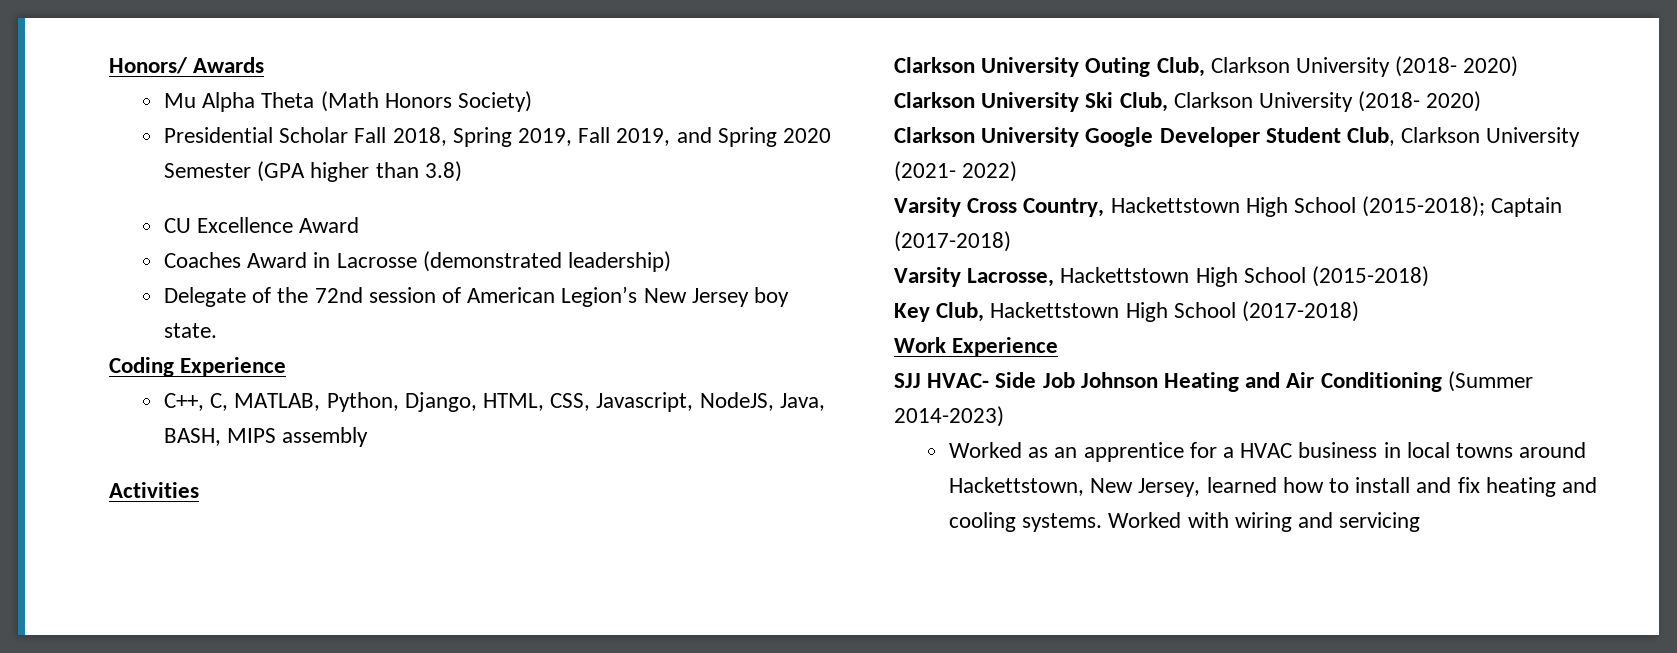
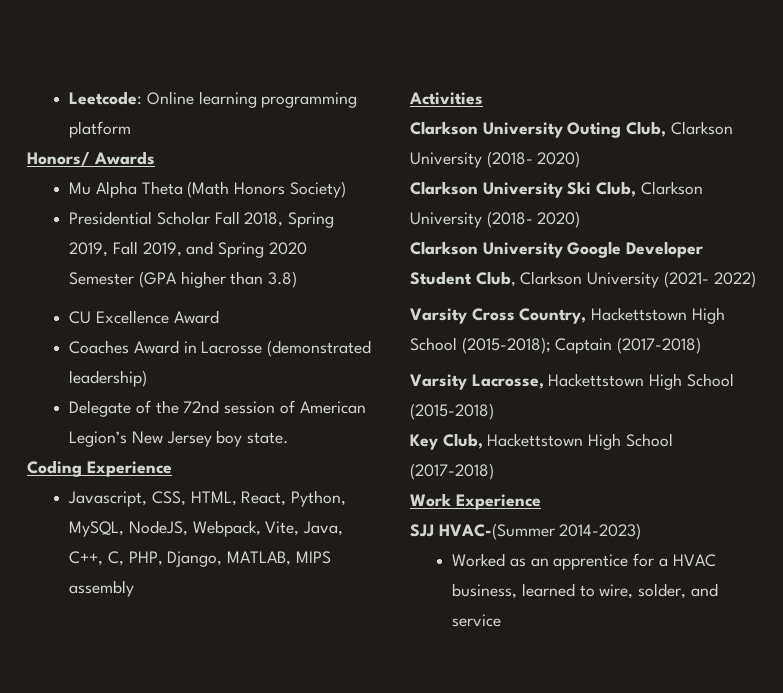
+ Leetcode: Online learning programming platform
- C++, C, MATLAB, Python, Django, HTML, CSS, Javascript, NodeJS, Java, BASH, MIPS assembly
+ Javascript, CSS, HTML, React, Python, MySQL, NodeJS, Webpack, Vite, Java, C++, C, PHP, Django, MATLAB, MIPS assembly
- SJJ HVAC- Side Job Johnson Heating and Air Conditioning (Summer 2014-2023)
+ SJJ HVAC-(Summer 2014-2023)
- Worked as an apprentice for a HVAC business in local towns around Hackettstown, New Jersey, learned how to install and fix heating and cooling systems. Worked with wiring and servicing
+ Worked as an apprentice for a HVAC business, learned to wire, solder, and service

